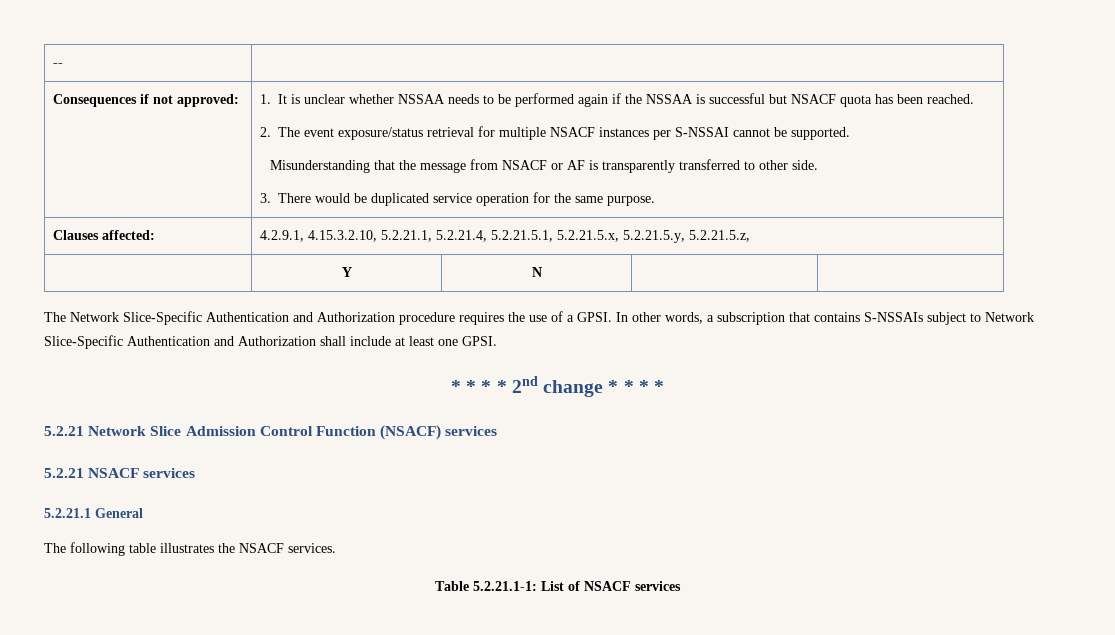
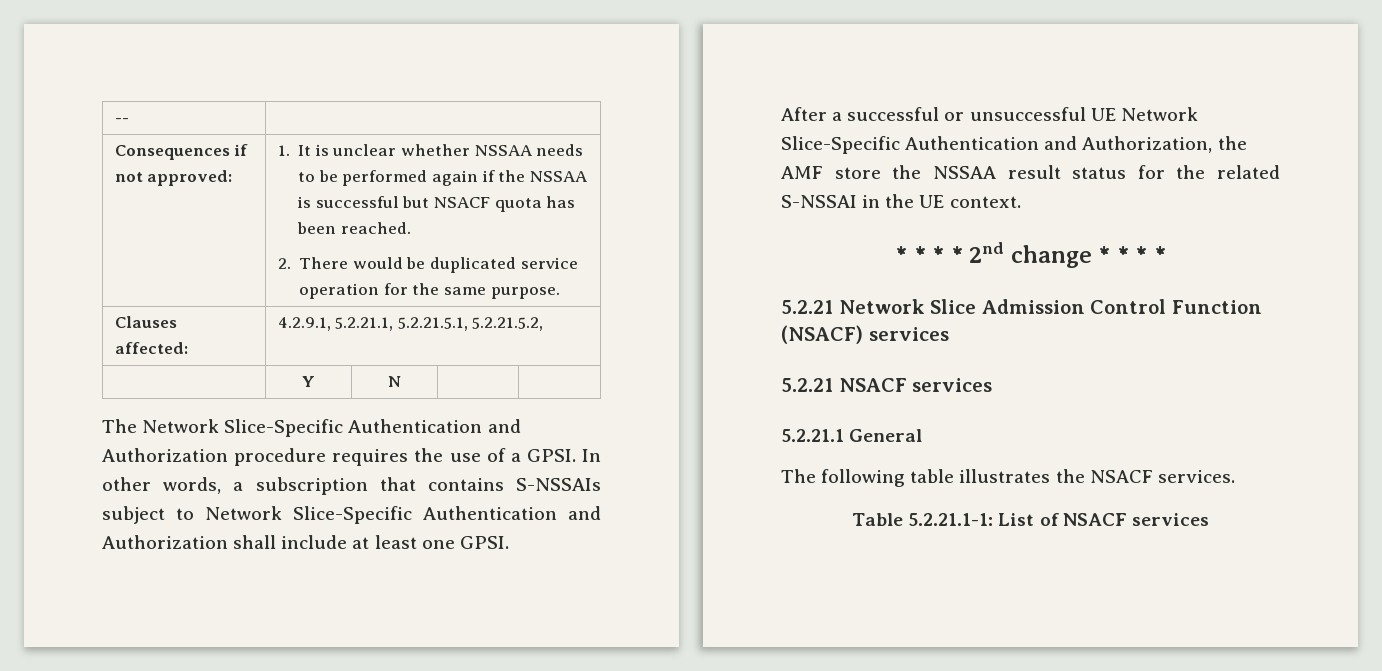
- 2. The event exposure/status retrieval for multiple NSACF instances per S-NSSAI cannot be supported.
- Misunderstanding that the message from NSACF or AF is transparently transferred to other side.
- 3. There would be duplicated service operation for the same purpose.
+ 2. There would be duplicated service operation for the same purpose.
- Clauses affected: | 4.2.9.1, 4.15.3.2.10, 5.2.21.1, 5.2.21.4, 5.2.21.5.1, 5.2.21.5.x, 5.2.21.5.y, 5.2.21.5.z,
+ Clauses affected: | 4.2.9.1, 5.2.21.1, 5.2.21.5.1, 5.2.21.5.2,
+ After a successful or unsuccessful UE Network Slice-Specific Authentication and Authorization, the AMF store the NSSAA result status for the related S-NSSAI in the UE context.

